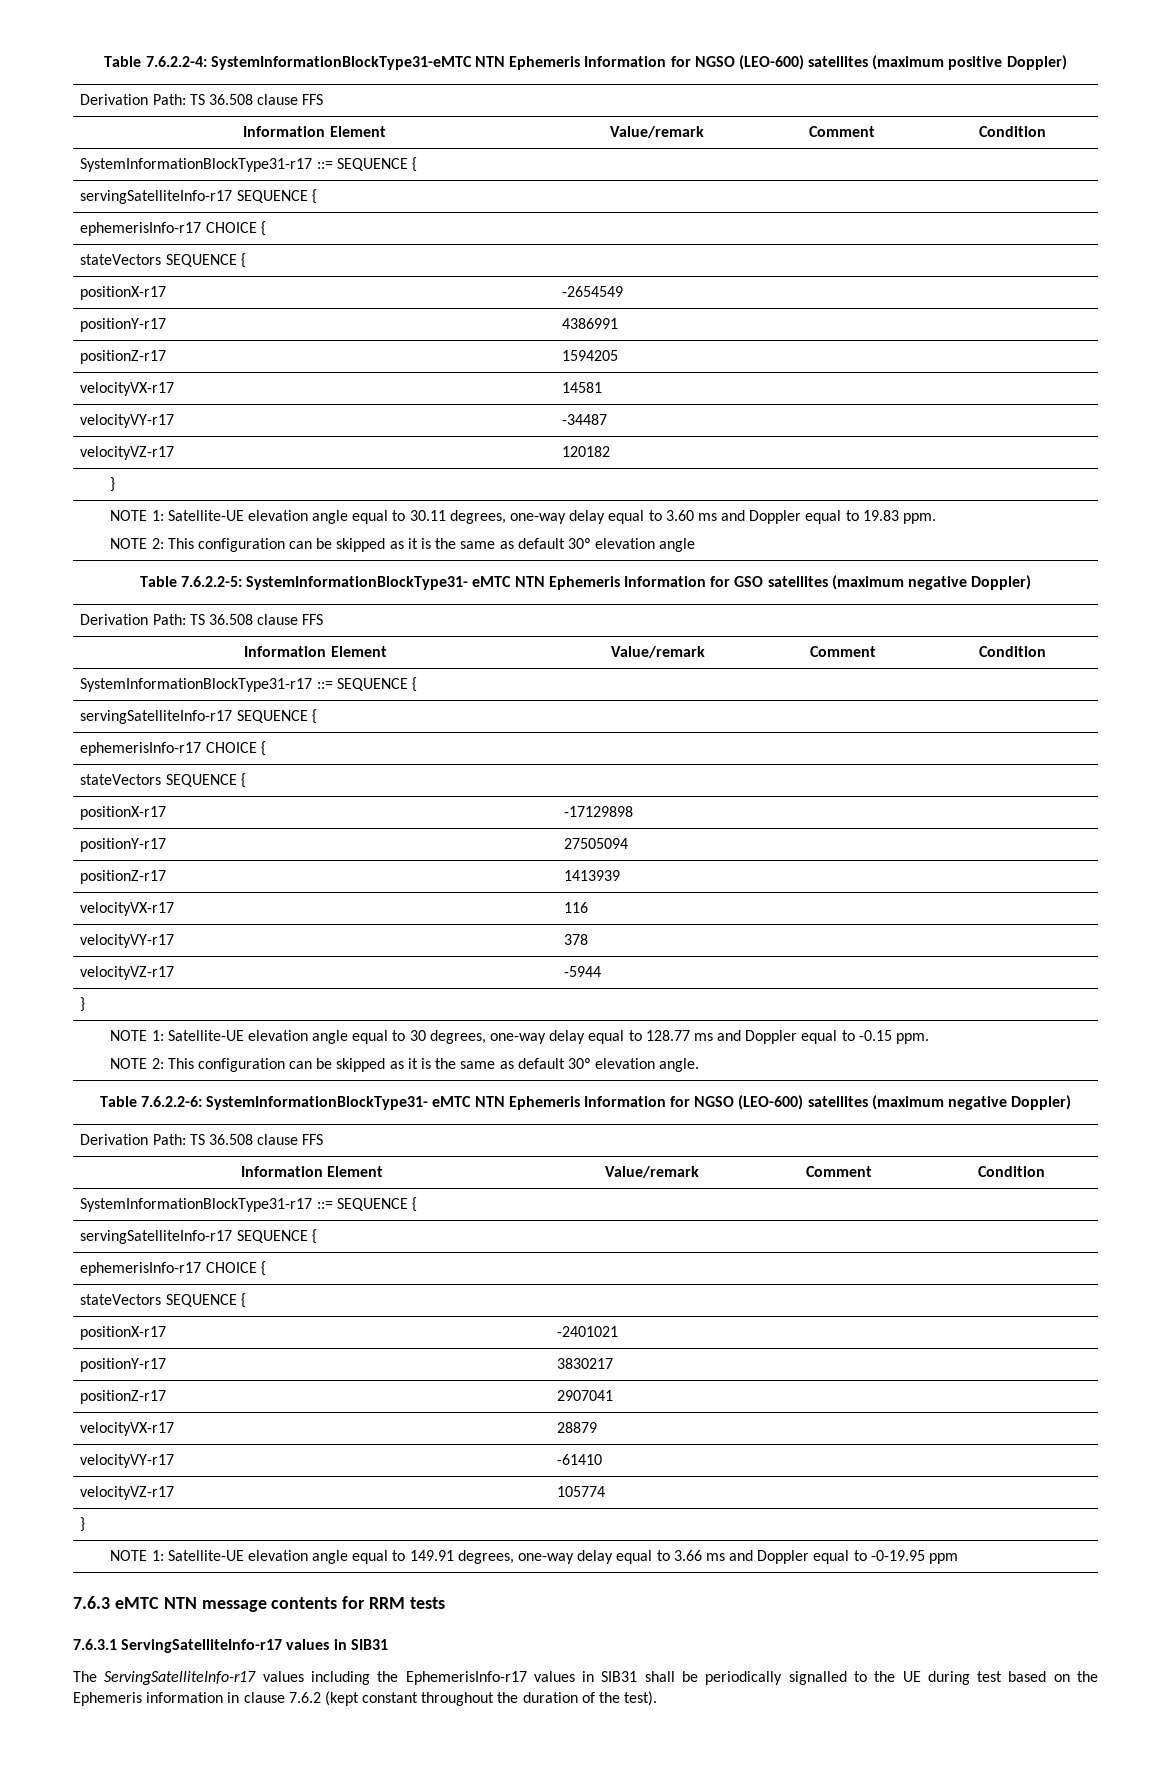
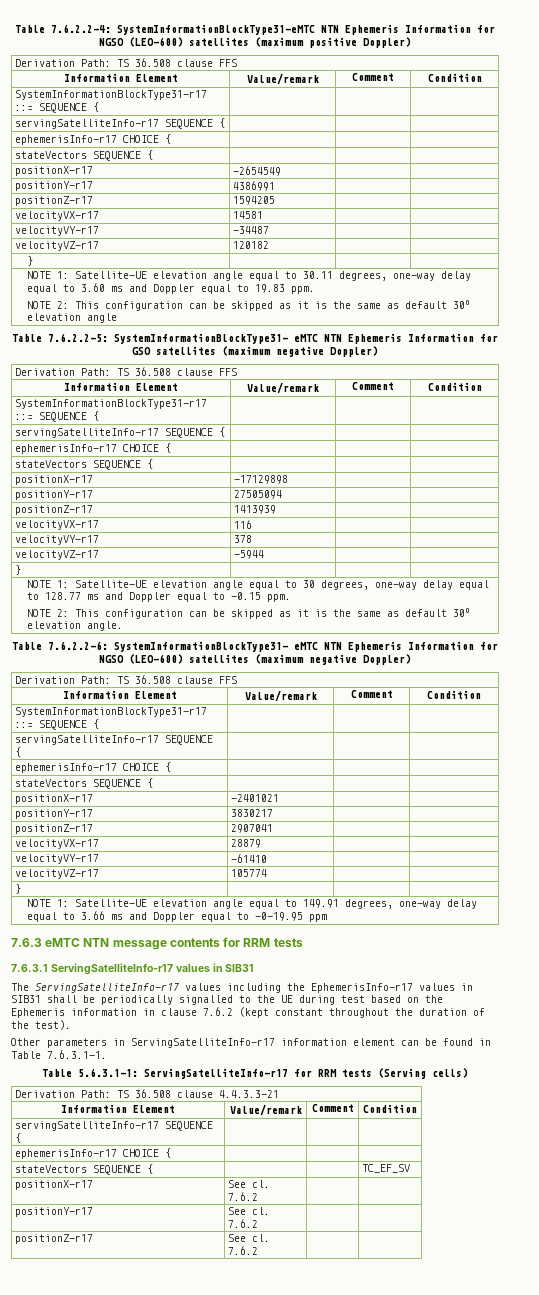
+ Other parameters in ServingSatelliteInfo-r17 information element can be found in Table 7.6.3.1-1.
+ Table 5.6.3.1-1: ServingSatelliteInfo-r17 for RRM tests (Serving cells)
+ Derivation Path: TS 36.508 clause 4.4.3.3-21
+ Information Element | Value/remark | Comment | Condition
+ servingSatelliteInfo-r17 SEQUENCE { | | |
+ ephemerisInfo-r17 CHOICE { | | |
+ stateVectors SEQUENCE { | | | TC_EF_SV
+ positionX-r17 | See cl. 7.6.2 | |
+ positionY-r17 | See cl. 7.6.2 | |
+ positionZ-r17 | See cl. 7.6.2 | |

